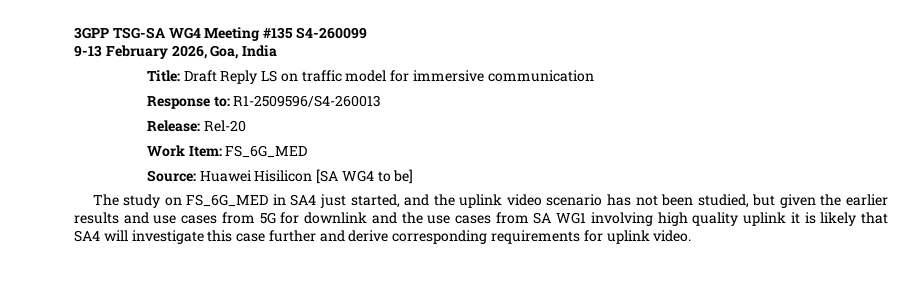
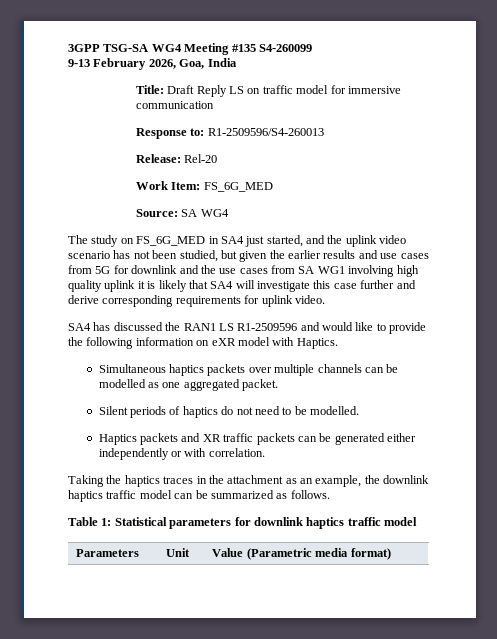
- Source: Huawei Hisilicon [SA WG4 to be]
+ Source: SA WG4
+ SA4 has discussed the RAN1 LS R1-2509596 and would like to provide the following information on eXR model with Haptics.
+ Simultaneous haptics packets over multiple channels can be modelled as one aggregated packet.
+ Silent periods of haptics do not need to be modelled.
+ Haptics packets and XR traffic packets can be generated either independently or with correlation.
+ Taking the haptics traces in the attachment as an example, the downlink haptics traffic model can be summarized as follows.
+ Table 1: Statistical parameters for downlink haptics traffic model
+ Parameters | Unit | Value (Parametric media format)

